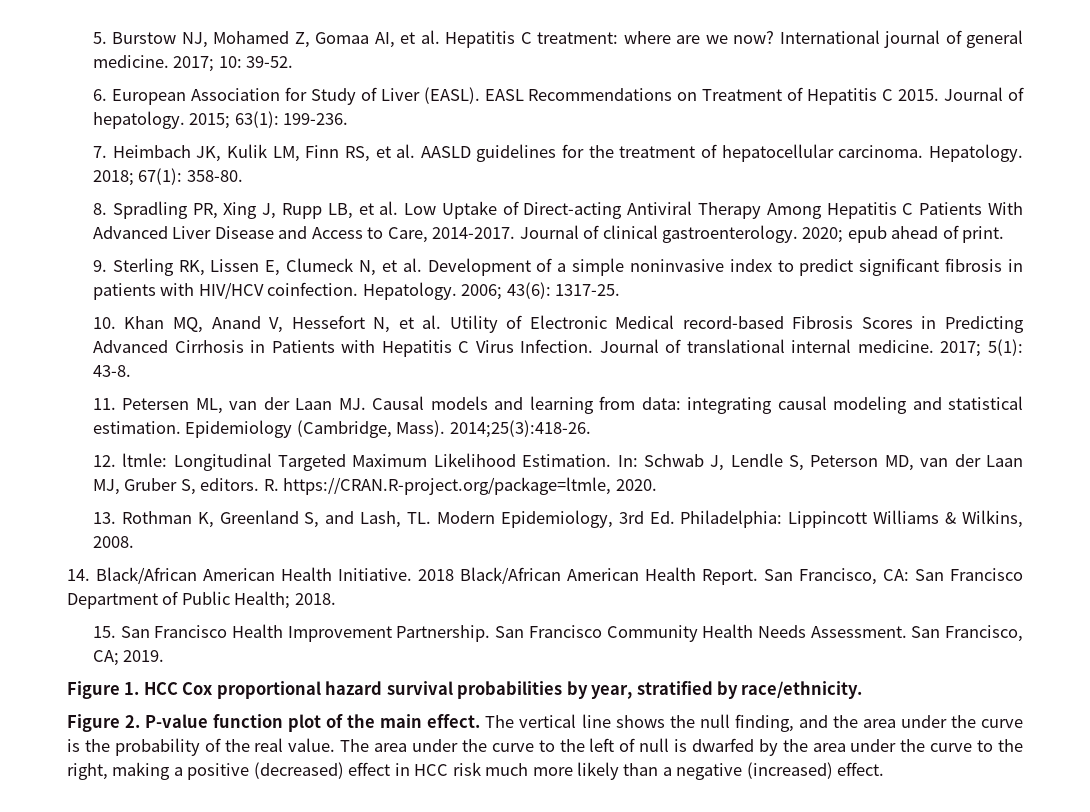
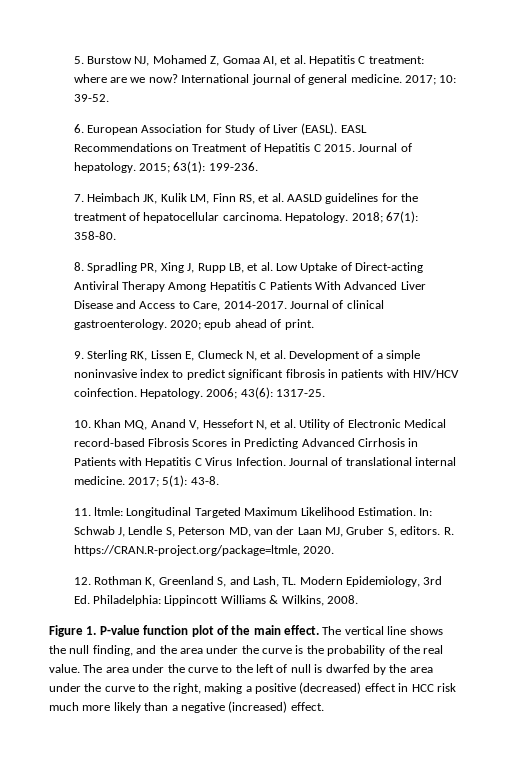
- 11. Petersen ML, van der Laan MJ. Causal models and learning from data: integrating causal modeling and statistical estimation. Epidemiology (Cambridge, Mass). 2014;25(3):418-26.
- 12. ltmle: Longitudinal Targeted Maximum Likelihood Estimation.
+ 11. ltmle: Longitudinal Targeted Maximum Likelihood Estimation.
- 13. Rothman K, Greenland S, and Lash, TL. Modern Epidemiology, 3rd Ed. Philadelphia: Lippincott Williams & Wilkins, 2008.
+ 12. Rothman K, Greenland S, and Lash, TL. Modern Epidemiology, 3rd Ed. Philadelphia: Lippincott Williams & Wilkins, 2008.
- 14. Black/African American Health Initiative. 2018 Black/African American Health Report. San Francisco, CA: San Francisco Department of Public Health; 2018.
- 15. San Francisco Health Improvement Partnership. San Francisco Community Health Needs Assessment. San Francisco, CA; 2019.
- Figure 1. HCC Cox proportional hazard survival probabilities by year, stratified by race/ethnicity.
- Figure 2. P-value function plot of the main effect.
+ Figure 1. P-value function plot of the main effect.

